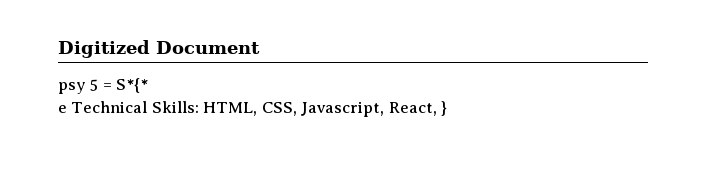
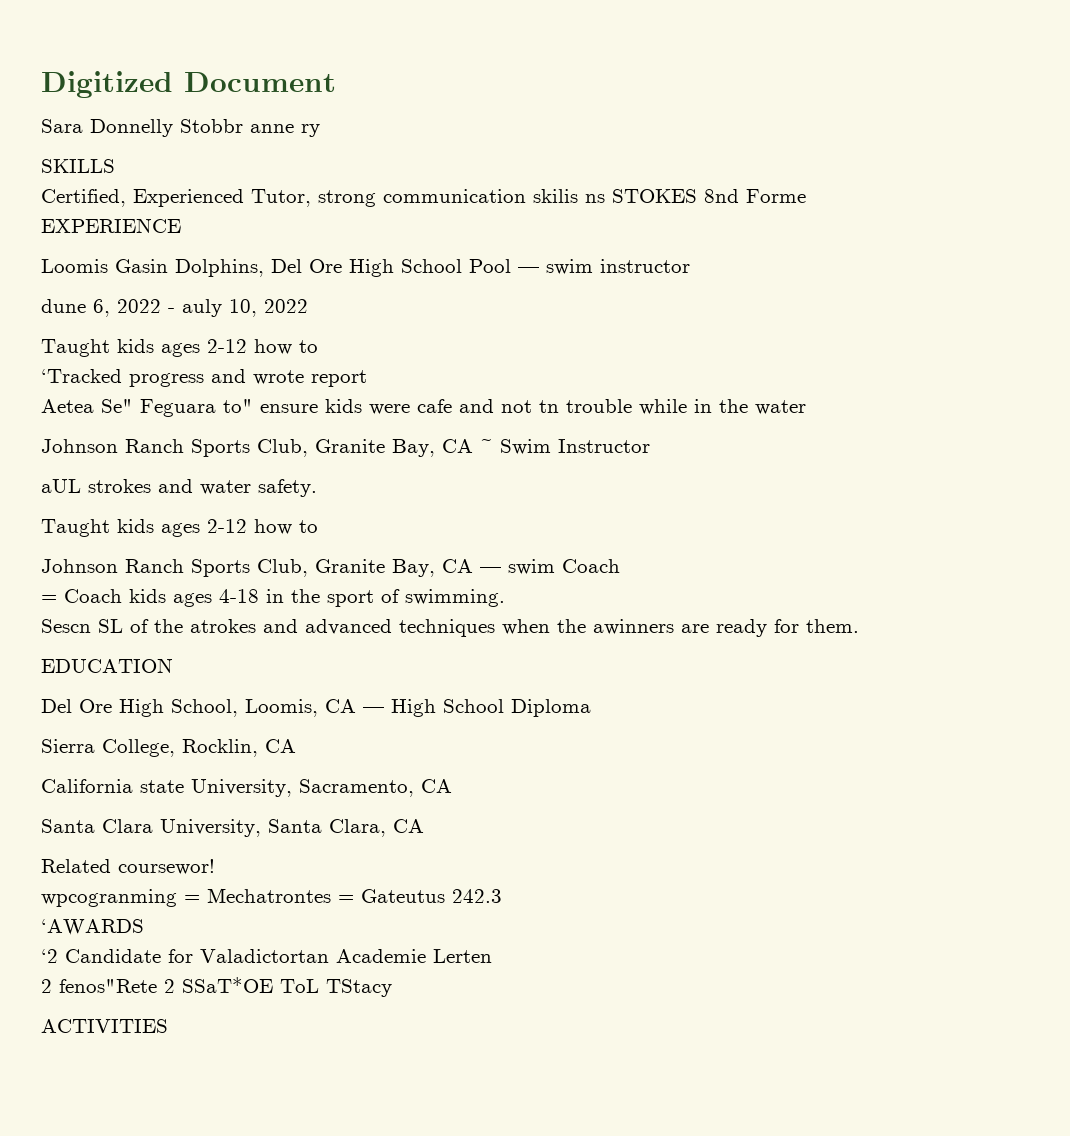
- psy 5 = S*{*
- e Technical Skills: HTML, CSS, Javascript, React, }
+ Sara Donnelly Stobbr anne ry
+ SKILLS
+ Certified, Experienced Tutor, strong communication skilis ns STOKES 8nd Forme
+ EXPERIENCE
+ Loomis Gasin Dolphins, Del Ore High School Pool — swim instructor
+ dune 6, 2022 - auly 10, 2022
+ Taught kids ages 2-12 how to
+ ‘Tracked progress and wrote report
+ Aetea Se" Feguara to" ensure kids were cafe and not tn trouble while in the water
+ Johnson Ranch Sports Club, Granite Bay, CA ~ Swim Instructor
+ aUL strokes and water safety.
+ Taught kids ages 2-12 how to
+ Johnson Ranch Sports Club, Granite Bay, CA — swim Coach
+ = Coach kids ages 4-18 in the sport of swimming.
+ Sescn SL of the atrokes and advanced techniques when the awinners are ready for them.
+ EDUCATION
+ Del Ore High School, Loomis, CA — High School Diploma
+ Sierra College, Rocklin, CA
+ California state University, Sacramento, CA
+ Santa Clara University, Santa Clara, CA
+ Related coursewor!
+ wpcogranming = Mechatrontes = Gateutus 242.3
+ ‘AWARDS
+ ‘2 Candidate for Valadictortan Academie Lerten
+ 2 fenos"Rete 2 SSaT*OE ToL TStacy
+ ACTIVITIES

